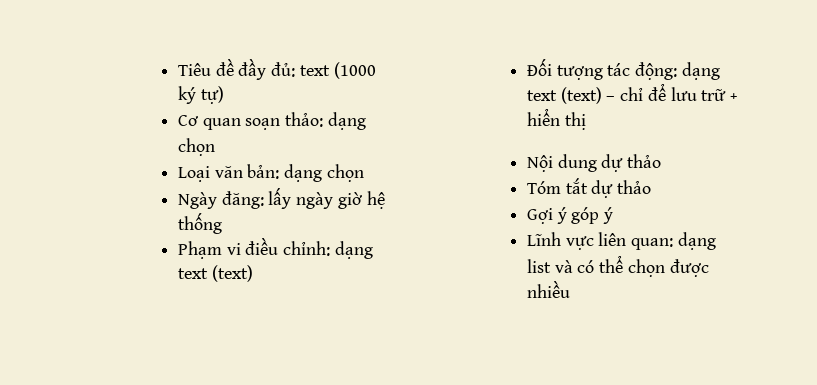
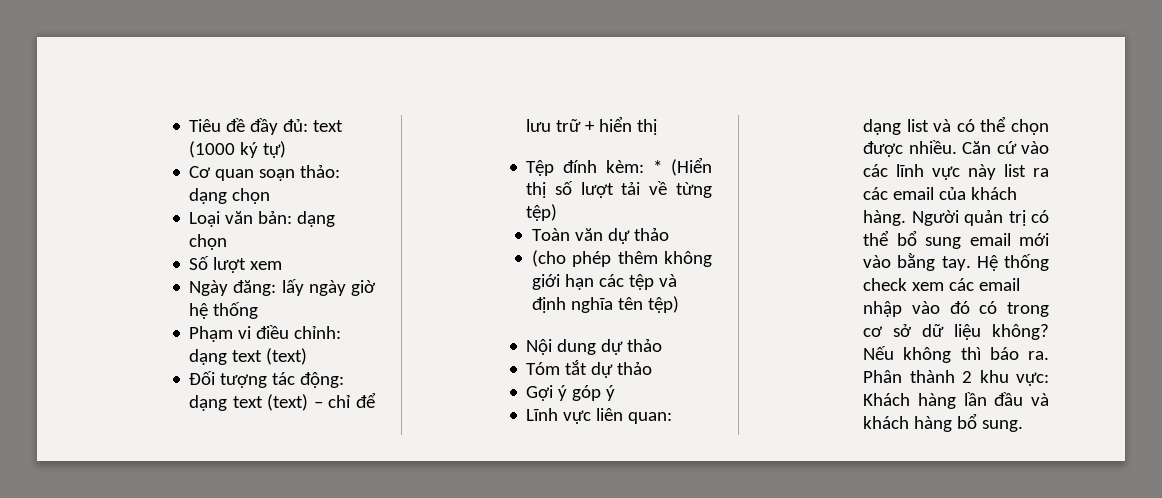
+ Số lượt xem
+ Tệp đính kèm: * (Hiển thị số lượt tải về từng tệp)
+ Toàn văn dự thảo
+ (cho phép thêm không giới hạn các tệp và định nghĩa tên tệp)
- Lĩnh vực liên quan: dạng list và có thể chọn được nhiều
+ Lĩnh vực liên quan: dạng list và có thể chọn được nhiều. Căn cứ vào các lĩnh vực này list ra các email của khách hàng. Người quản trị có thể bổ sung email mới vào bằng tay. Hệ thống check xem các email nhập vào đó có trong cơ sở dữ liệu không? Nếu không thì báo ra. Phân thành 2 khu vực: Khách hàng lần đầu và khách hàng bổ sung.

